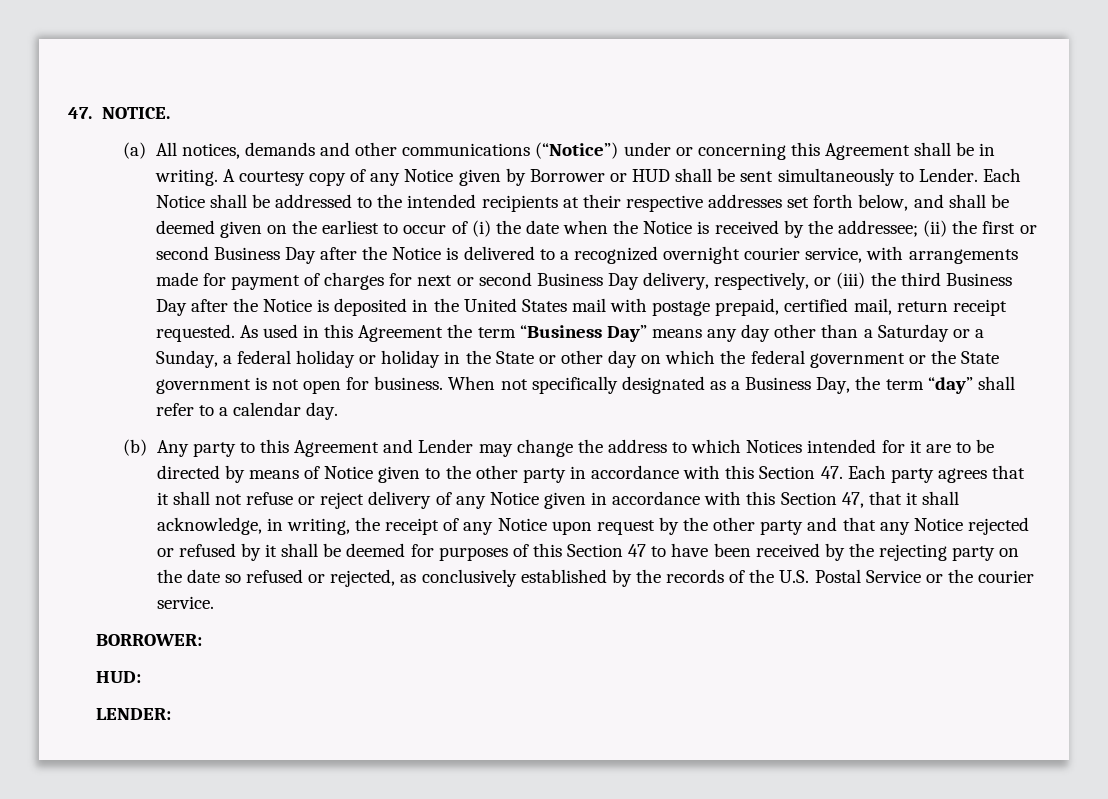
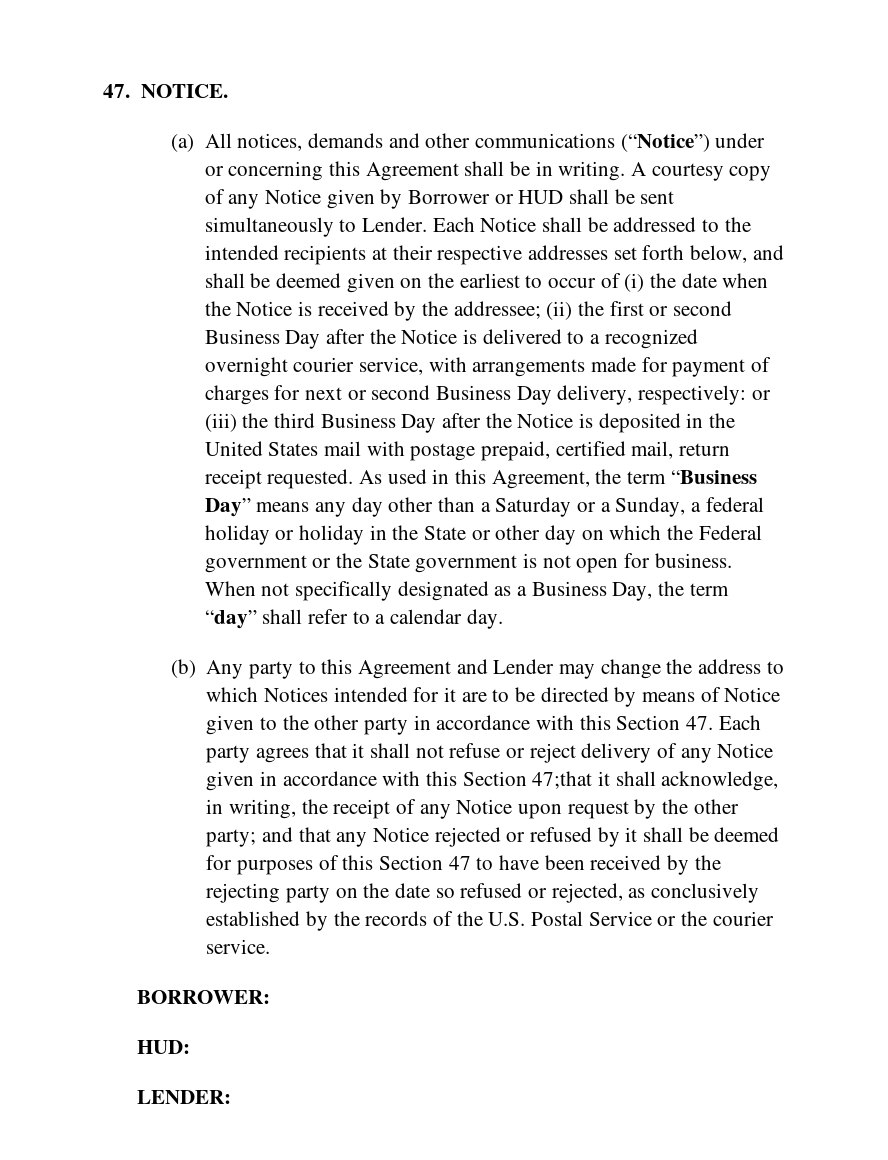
- (ii) the first or second Business Day after the Notice is delivered to a recognized overnight courier service, with arrangements made for payment of charges for next or second Business Day delivery, respectively, or (iii) the third Business Day after the Notice is deposited in the United States mail with postage prepaid, certified mail, return receipt requested.
+ (ii) the first or second Business Day after the Notice is delivered to a recognized overnight courier service, with arrangements made for payment of charges for next or second Business Day delivery, respectively: or (iii) the third Business Day after the Notice is deposited in the United States mail with postage prepaid, certified mail, return receipt requested.
- As used in this Agreement the term “Business Day” means any day other than a Saturday or a Sunday, a federal holiday or holiday in the State or other day on which the federal government or the State government is not open for business.
+ As used in this Agreement, the term “Business Day” means any day other than a Saturday or a Sunday, a federal holiday or holiday in the State or other day on which the Federal government or the State government is not open for business.
- (b) Any party to this Agreement and Lender may change the address to which Notices intended for it are to be directed by means of Notice given to the other party in accordance with this Section 47. Each party agrees that it shall not refuse or reject delivery of any Notice given in accordance with this Section 47, that it shall acknowledge, in writing, the receipt of any Notice upon request by the other party and that any Notice rejected or refused by it shall be deemed for purposes of this Section 47 to have been received by the rejecting party on the date so refused or rejected, as conclusively established by the records of the U.S. Postal Service or the courier service.
+ (b) Any party to this Agreement and Lender may change the address to which Notices intended for it are to be directed by means of Notice given to the other party in accordance with this Section 47. Each party agrees that it shall not refuse or reject delivery of any Notice given in accordance with this Section 47;that it shall acknowledge, in writing, the receipt of any Notice upon request by the other party; and that any Notice rejected or refused by it shall be deemed for purposes of this Section 47 to have been received by the rejecting party on the date so refused or rejected, as conclusively established by the records of the U.S. Postal Service or the courier service.

